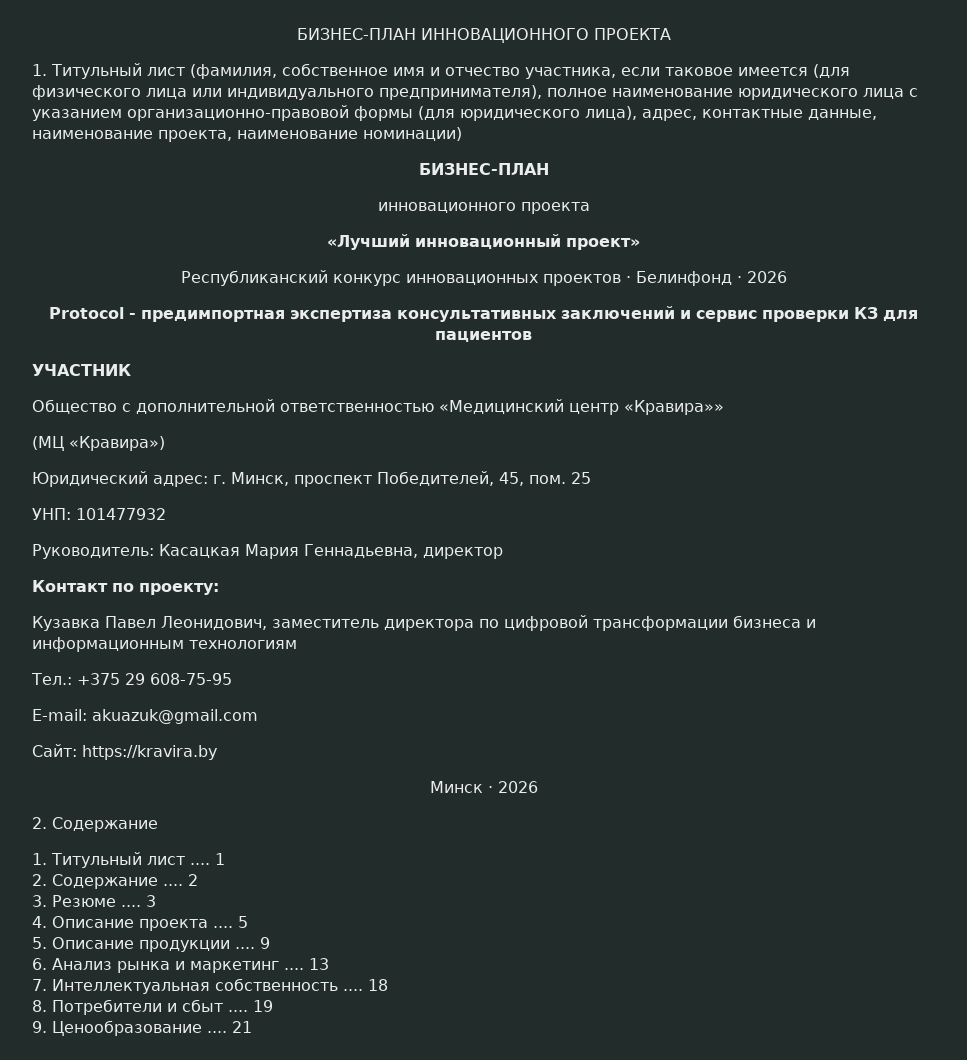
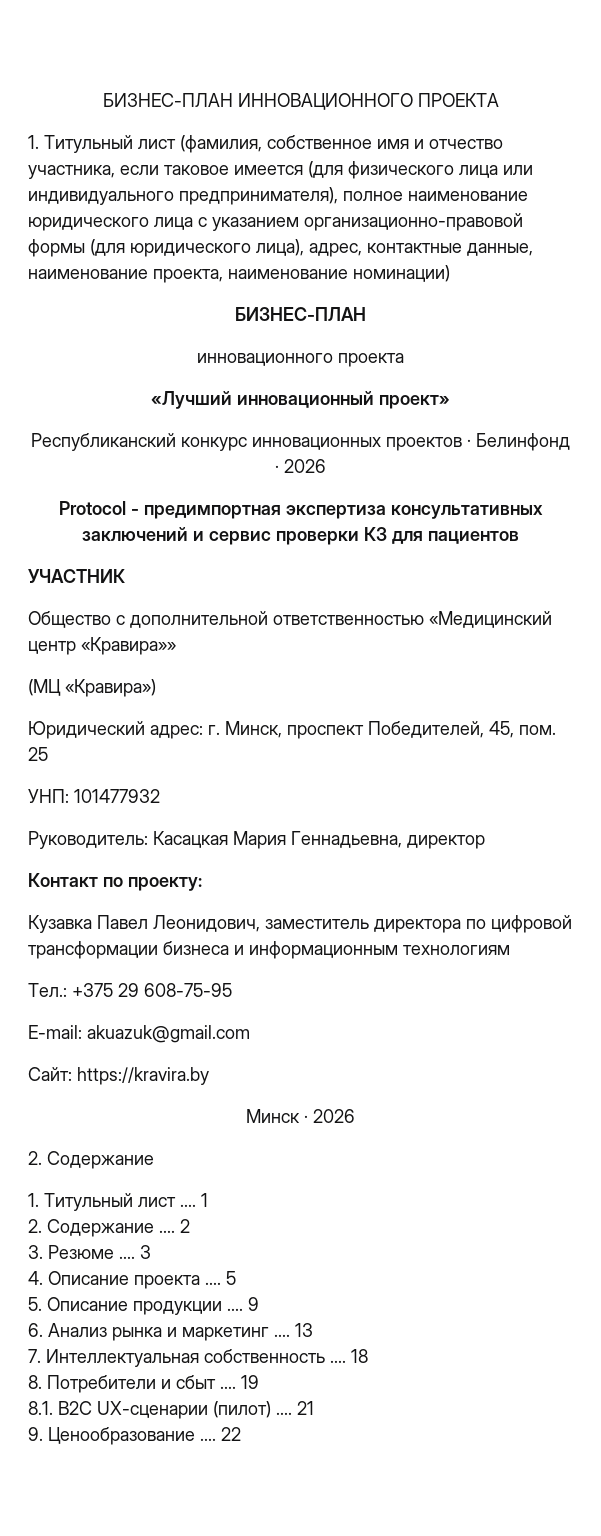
+ 8.1. B2C UX-сценарии (пилот) .... 21
- 21
+ 22

